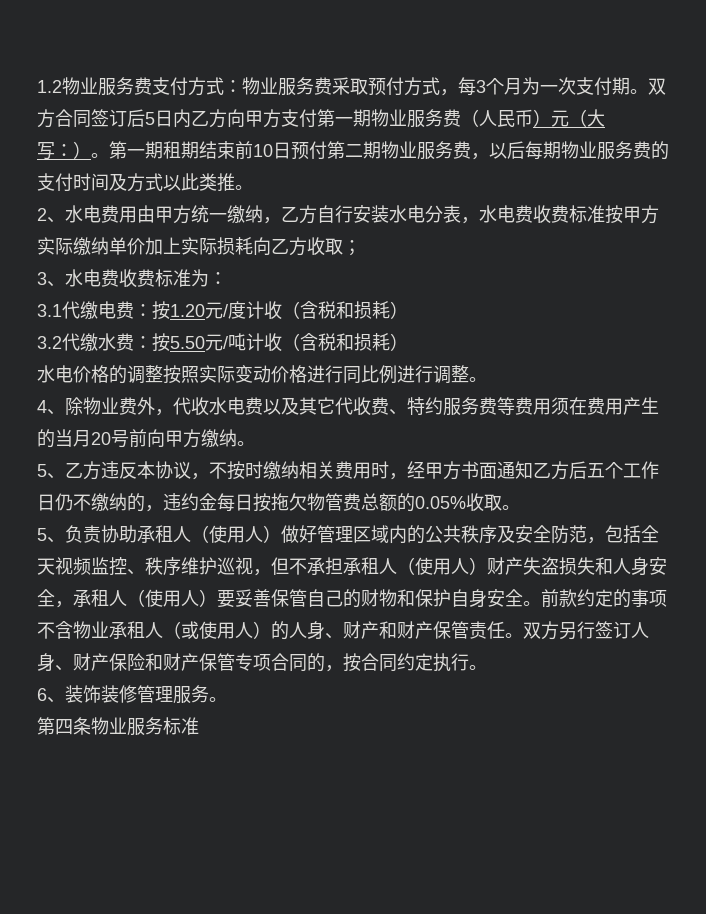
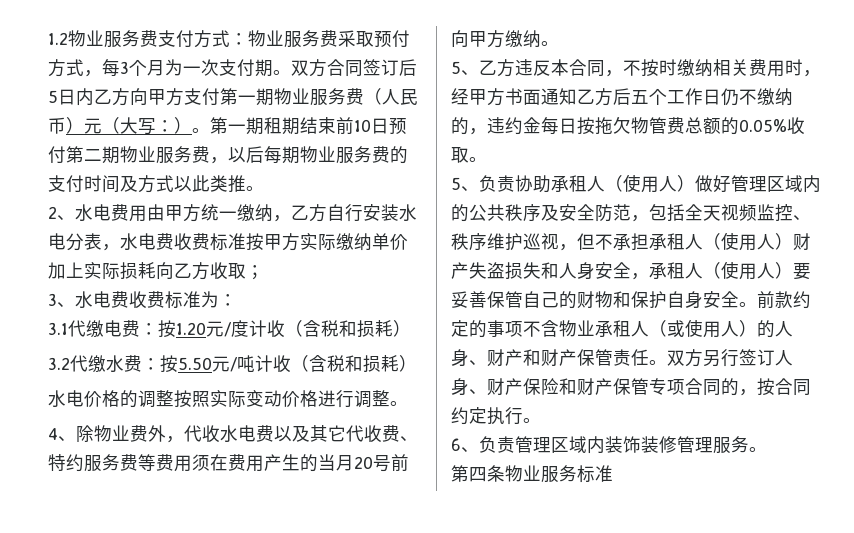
- 水电价格的调整按照实际变动价格进行同比例进行调整。
+ 水电价格的调整按照实际变动价格进行调整。
- 5、乙方违反本协议，不按时缴纳相关费用时，经甲方书面通知乙方后五个工作日仍不缴纳的，违约金每日按拖欠物管费总额的0.05%收取。
+ 5、乙方违反本合同，不按时缴纳相关费用时，经甲方书面通知乙方后五个工作日仍不缴纳的，违约金每日按拖欠物管费总额的0.05%收取。
- 6、装饰装修管理服务。
+ 6、负责管理区域内装饰装修管理服务。

